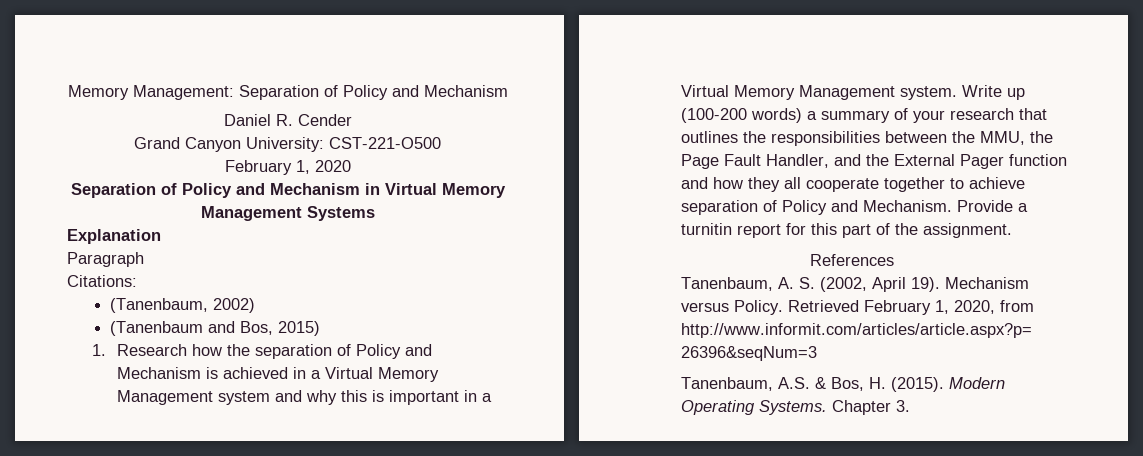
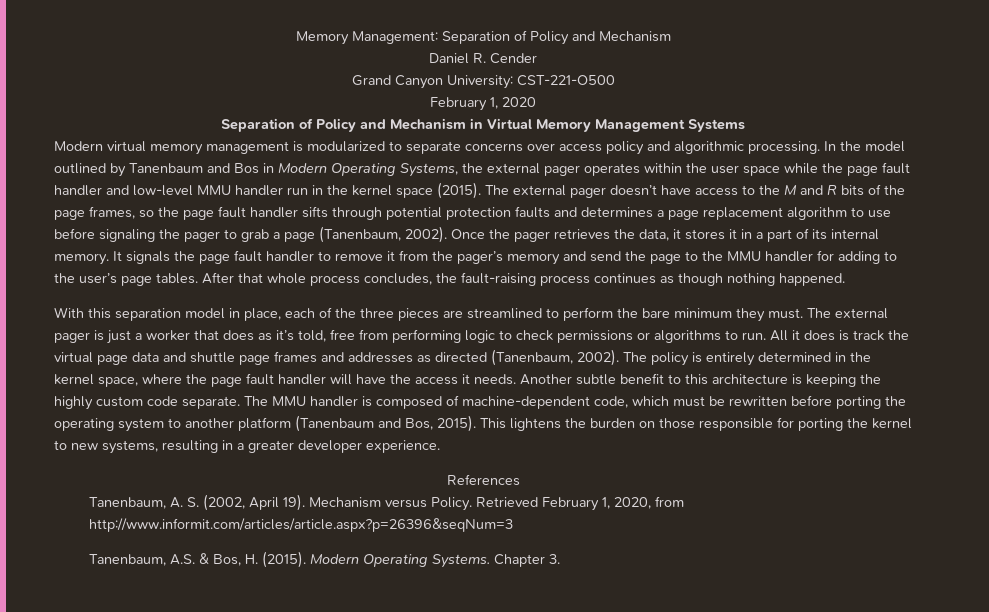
- Explanation
- Paragraph
- Citations:
- (Tanenbaum, 2002)
- (Tanenbaum and Bos, 2015)
- 1. Research how the separation of Policy and Mechanism is achieved in a Virtual Memory Management system and why this is important in a Virtual Memory Management system. Write up (100-200 words) a summary of your research that outlines the responsibilities between the MMU, the Page Fault Handler, and the External Pager function and how they all cooperate together to achieve separation of Policy and Mechanism. Provide a turnitin report for this part of the assignment.
+ Modern virtual memory management is modularized to separate concerns over access policy and algorithmic processing. In the model outlined by Tanenbaum and Bos in Modern Operating Systems, the external pager operates within the user space while the page fault handler and low-level MMU handler run in the kernel space (2015). The external pager doesn’t have access to the M and R bits of the page frames, so the page fault handler sifts through potential protection faults and determines a page replacement algorithm to use before signaling the pager to grab a page (Tanenbaum, 2002). Once the pager retrieves the data, it stores it in a part of its internal memory. It signals the page fault handler to remove it from the pager’s memory and send the page to the MMU handler for adding to the user’s page tables. After that whole process concludes, the fault-raising process continues as though nothing happened.
+ With this separation model in place, each of the three pieces are streamlined to perform the bare minimum they must. The external pager is just a worker that does as it’s told, free from performing logic to check permissions or algorithms to run. All it does is track the virtual page data and shuttle page frames and addresses as directed (Tanenbaum, 2002). The policy is entirely determined in the kernel space, where the page fault handler will have the access it needs. Another subtle benefit to this architecture is keeping the highly custom code separate. The MMU handler is composed of machine-dependent code, which must be rewritten before porting the operating system to another platform (Tanenbaum and Bos, 2015). This lightens the burden on those responsible for porting the kernel to new systems, resulting in a greater developer experience.

